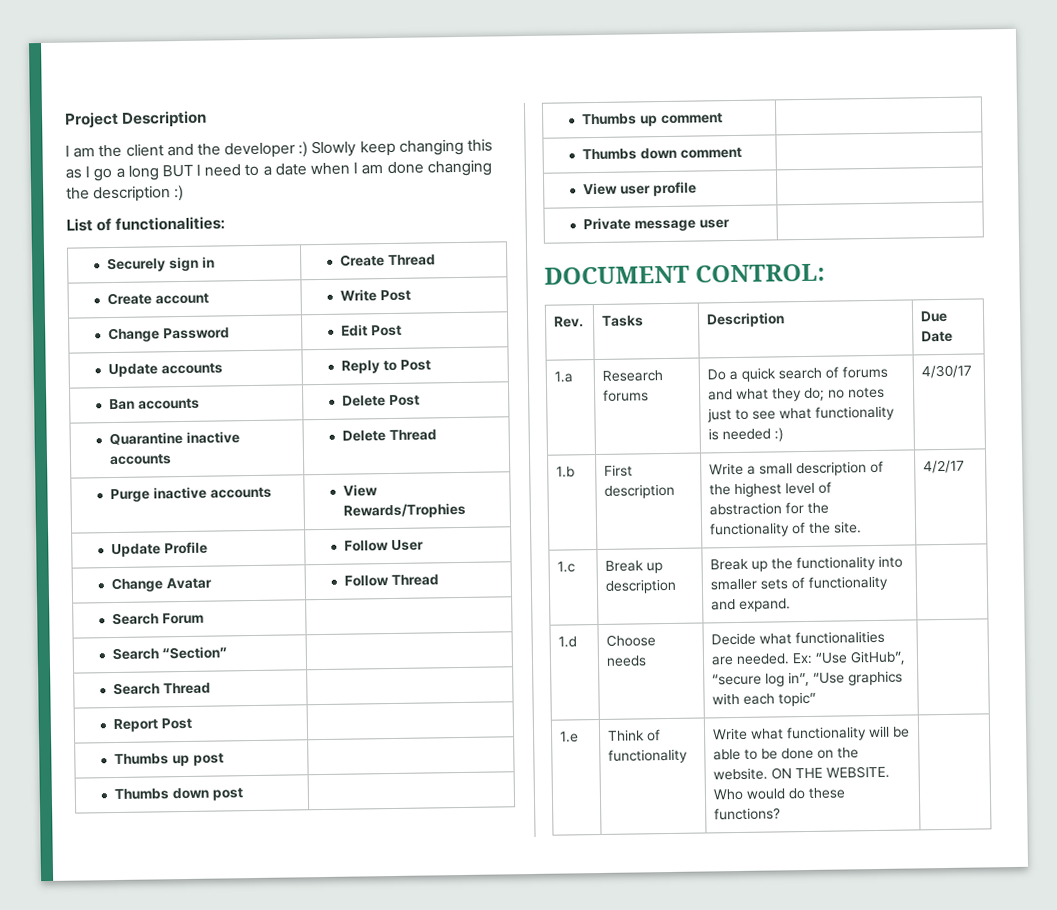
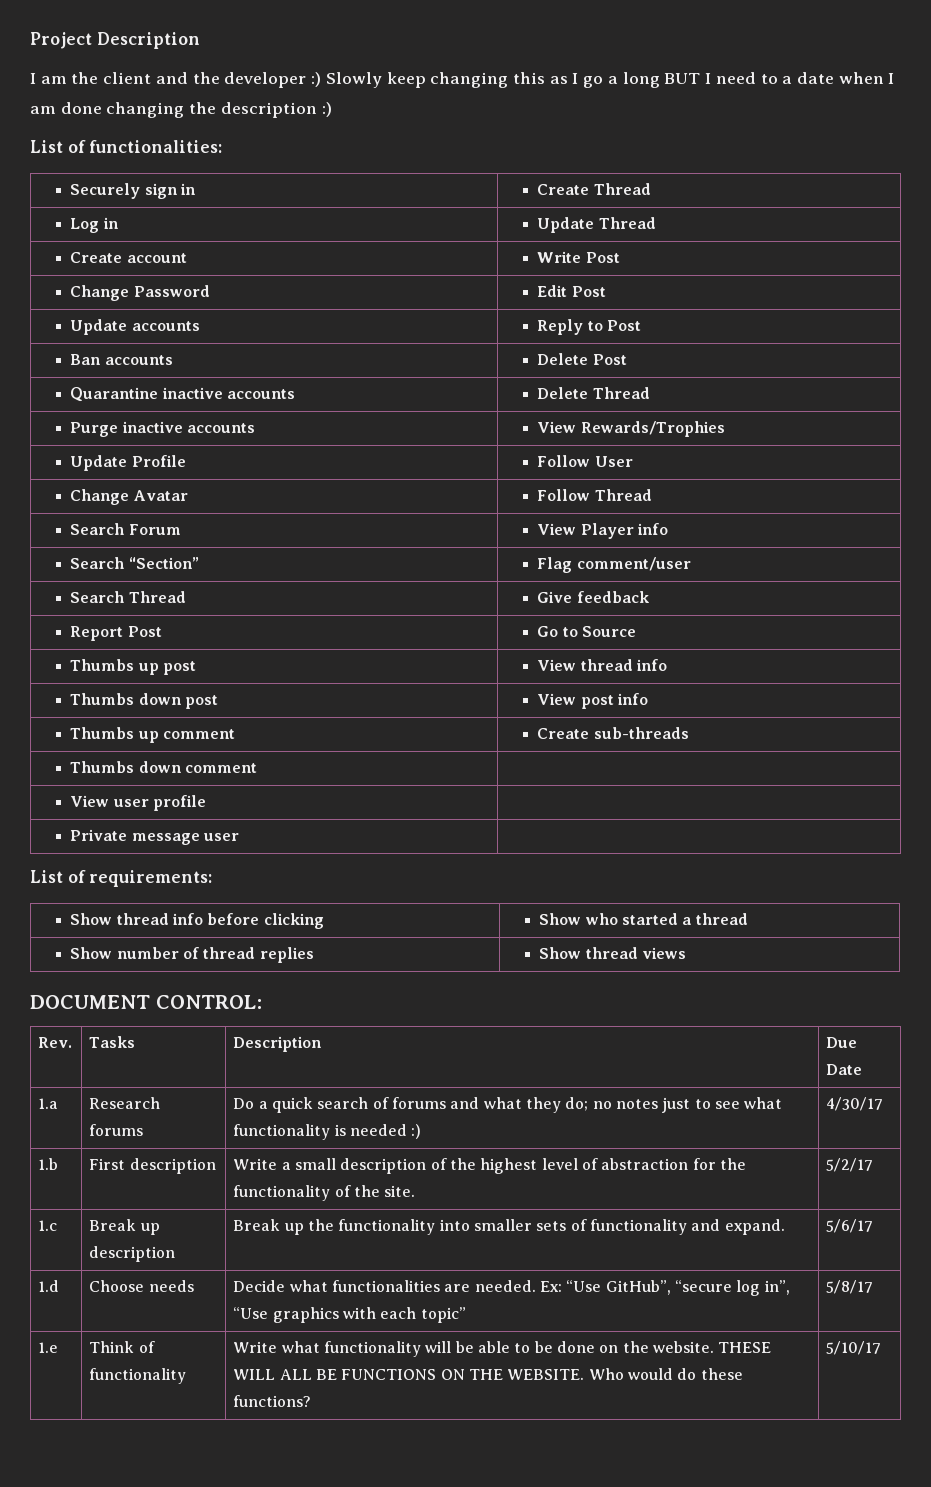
+ Log in | Update Thread
- Search Forum |
+ Search Forum | View Player info
- Search “Section” |
+ Search “Section” | Flag comment/user
- Search Thread |
+ Search Thread | Give feedback
- Report Post |
+ Report Post | Go to Source
- Thumbs up post |
+ Thumbs up post | View thread info
- Thumbs down post |
+ Thumbs down post | View post info
- Thumbs up comment |
+ Thumbs up comment | Create sub-threads
+ List of requirements:
+ Show thread info before clicking | Show who started a thread
+ Show number of thread replies | Show thread views
- 1.b | First description | Write a small description of the highest level of abstraction for the functionality of the site. | 4/2/17
+ 1.b | First description | Write a small description of the highest level of abstraction for the functionality of the site. | 5/2/17
- 1.c | Break up description | Break up the functionality into smaller sets of functionality and expand. |
+ 1.c | Break up description | Break up the functionality into smaller sets of functionality and expand. | 5/6/17
- 1.d | Choose needs | Decide what functionalities are needed. Ex: “Use GitHub”, “secure log in”, “Use graphics with each topic” |
+ 1.d | Choose needs | Decide what functionalities are needed. Ex: “Use GitHub”, “secure log in”, “Use graphics with each topic” | 5/8/17
- 1.e | Think of functionality | Write what functionality will be able to be done on the website. ON THE WEBSITE. Who would do these functions? |
+ 1.e | Think of functionality | Write what functionality will be able to be done on the website. THESE WILL ALL BE FUNCTIONS ON THE WEBSITE. Who would do these functions? | 5/10/17

